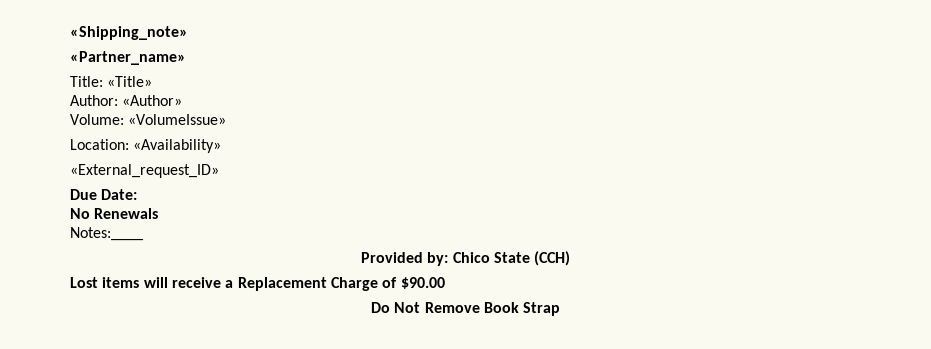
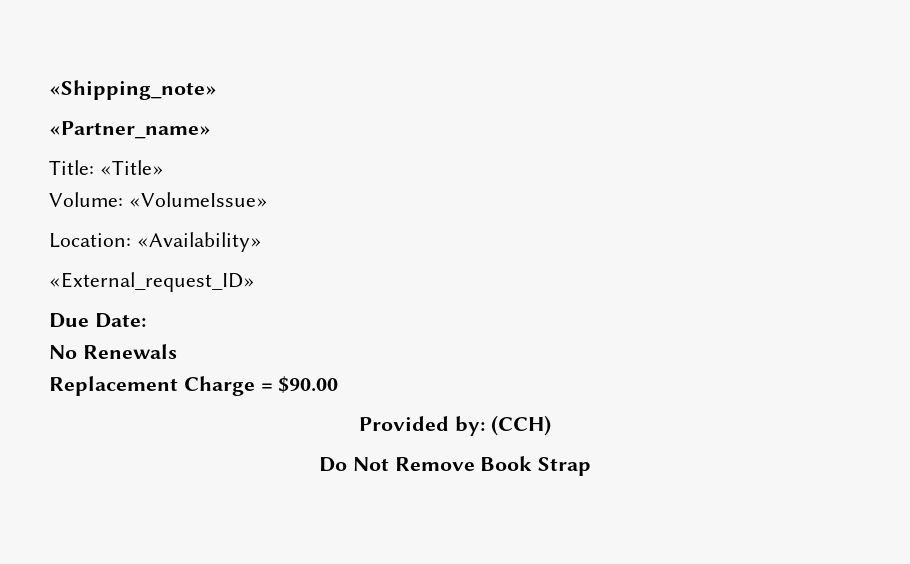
- Author: «Author»
- Notes:____
+ Replacement Charge = $90.00
- Provided by: Chico State (CCH)
+ Provided by: (CCH)
- Lost items will receive a Replacement Charge of $90.00

